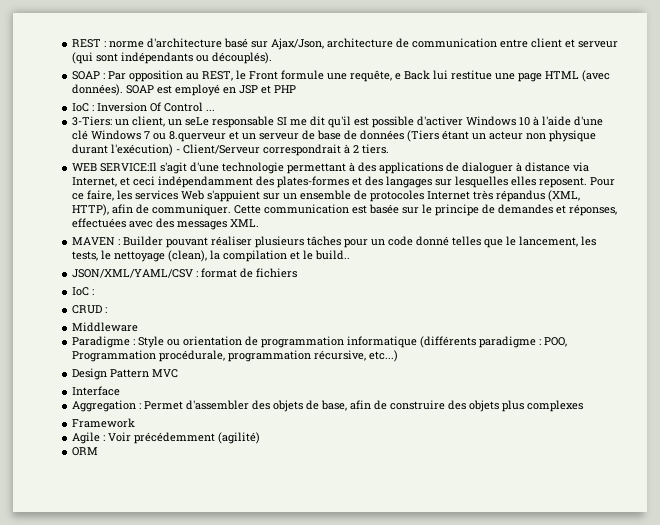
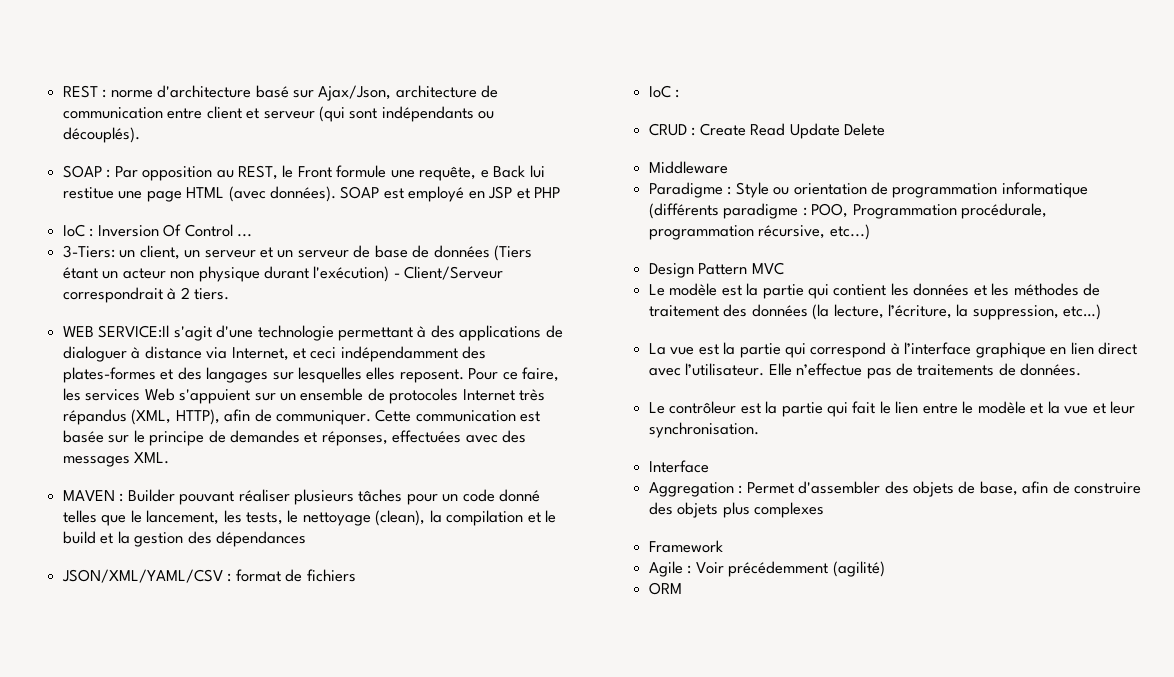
- 3-Tiers: un client, un seLe responsable SI me dit qu'il est possible d'activer Windows 10 à l'aide d'une clé Windows 7 ou 8.querveur et un serveur de base de données (Tiers étant un acteur non physique durant l'exécution) - Client/Serveur correspondrait à 2 tiers.
+ 3-Tiers: un client, un serveur et un serveur de base de données (Tiers étant un acteur non physique durant l'exécution) - Client/Serveur correspondrait à 2 tiers.
- MAVEN : Builder pouvant réaliser plusieurs tâches pour un code donné telles que le lancement, les tests, le nettoyage (clean), la compilation et le build..
+ MAVEN : Builder pouvant réaliser plusieurs tâches pour un code donné telles que le lancement, les tests, le nettoyage (clean), la compilation et le build et la gestion des dépendances
- CRUD :
+ CRUD : Create Read Update Delete
+ Le modèle est la partie qui contient les données et les méthodes de traitement des données (la lecture, l’écriture, la suppression, etc…)
+ La vue est la partie qui correspond à l’interface graphique en lien direct avec l’utilisateur. Elle n’effectue pas de traitements de données.
+ Le contrôleur est la partie qui fait le lien entre le modèle et la vue et leur synchronisation.

